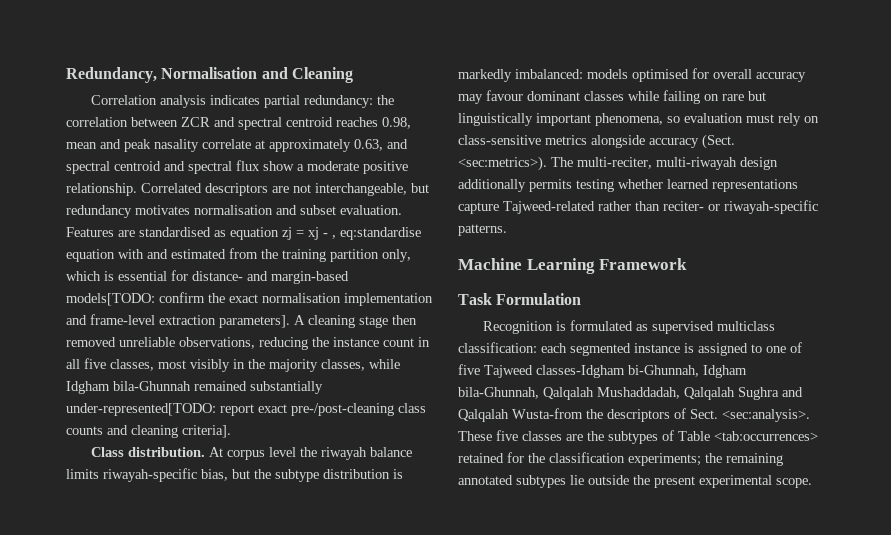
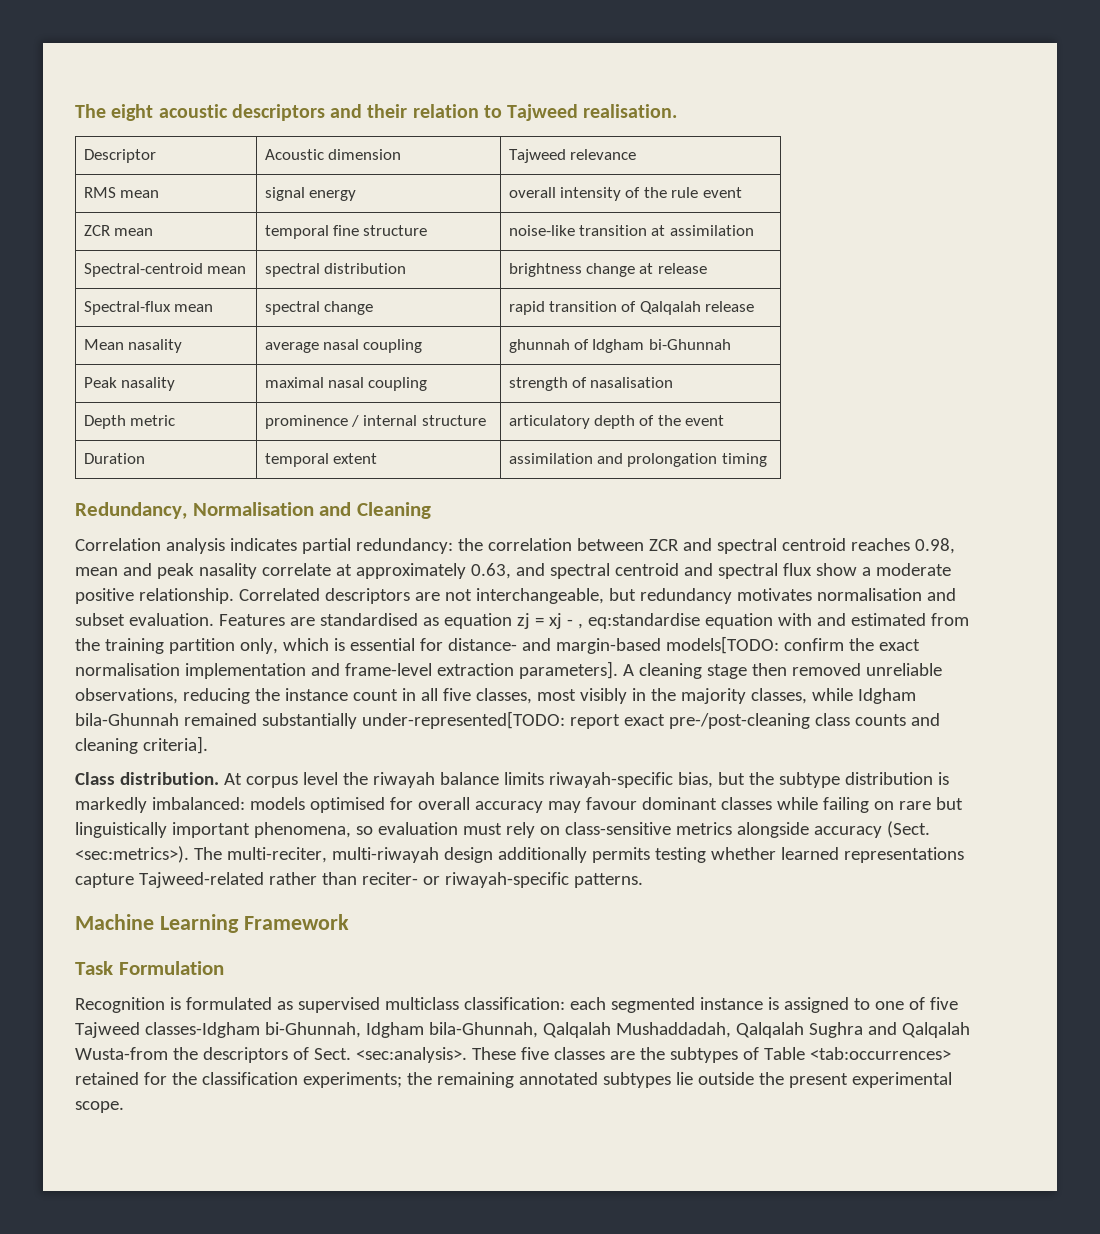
+ The eight acoustic descriptors and their relation to Tajweed realisation.
+ Descriptor | Acoustic dimension | Tajweed relevance
+ RMS mean | signal energy | overall intensity of the rule event
+ ZCR mean | temporal fine structure | noise-like transition at assimilation
+ Spectral-centroid mean | spectral distribution | brightness change at release
+ Spectral-flux mean | spectral change | rapid transition of Qalqalah release
+ Mean nasality | average nasal coupling | ghunnah of Idgham bi-Ghunnah
+ Peak nasality | maximal nasal coupling | strength of nasalisation
+ Depth metric | prominence / internal structure | articulatory depth of the event
+ Duration | temporal extent | assimilation and prolongation timing

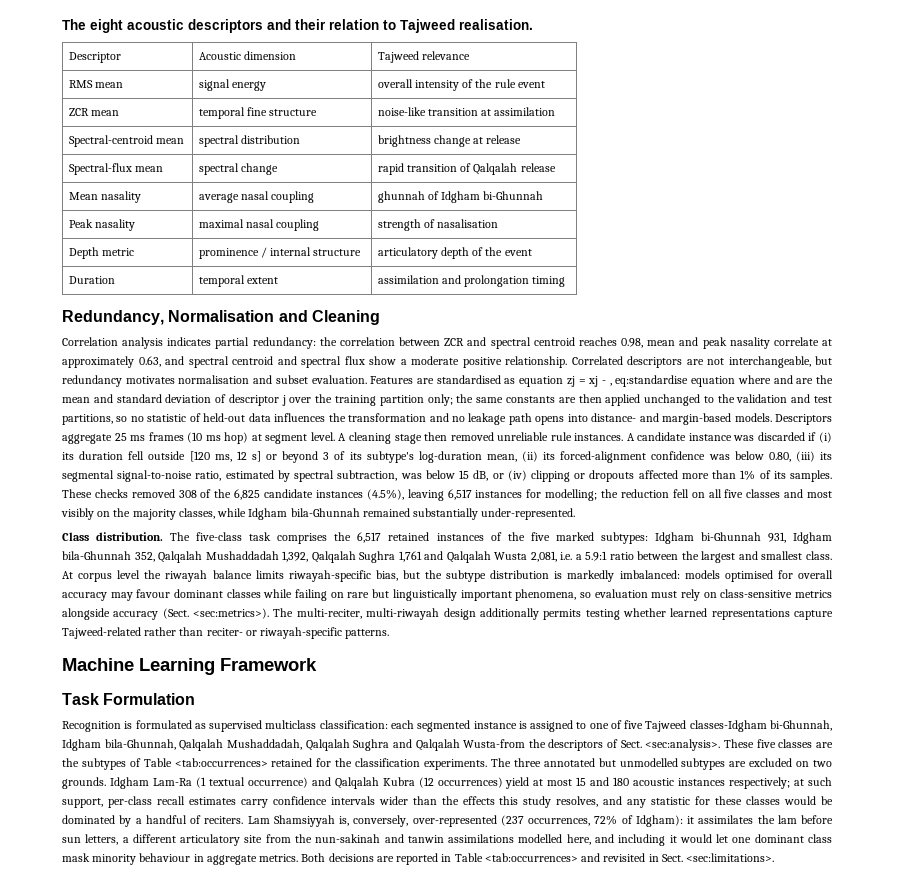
- Features are standardised as equation zj = xj - , eq:standardise equation with and estimated from the training partition only, which is essential for distance- and margin-based models[TODO: confirm the exact normalisation implementation and frame-level extraction parameters].
+ Features are standardised as equation zj = xj - , eq:standardise equation where and are the mean and standard deviation of descriptor j over the training partition only; the same constants are then applied unchanged to the validation and test partitions, so no statistic of held-out data influences the transformation and no leakage path opens into distance- and margin-based models. Descriptors aggregate 25 ms frames (10 ms hop) at segment level.
- A cleaning stage then removed unreliable observations, reducing the instance count in all five classes, most visibly in the majority classes, while Idgham bila-Ghunnah remained substantially under-represented[TODO: report exact pre-/post-cleaning class counts and cleaning criteria].
- Class distribution.
+ A cleaning stage then removed unreliable rule instances. A candidate instance was discarded if (i) its duration fell outside [120 ms, 12 s] or beyond 3 of its subtype's log-duration mean, (ii) its forced-alignment confidence was below 0.80, (iii) its segmental signal-to-noise ratio, estimated by spectral subtraction, was below 15 dB, or (iv) clipping or dropouts affected more than 1% of its samples. These checks removed 308 of the 6,825 candidate instances (4.5%), leaving 6,517 instances for modelling; the reduction fell on all five classes and most visibly on the majority classes, while Idgham bila-Ghunnah remained substantially under-represented.
+ Class distribution. The five-class task comprises the 6,517 retained instances of the five marked subtypes: Idgham bi-Ghunnah 931, Idgham bila-Ghunnah 352, Qalqalah Mushaddadah 1,392, Qalqalah Sughra 1,761 and Qalqalah Wusta 2,081, i.e. a 5.9:1 ratio between the largest and smallest class.
- These five classes are the subtypes of Table <tab:occurrences> retained for the classification experiments; the remaining annotated subtypes lie outside the present experimental scope.
+ These five classes are the subtypes of Table <tab:occurrences> retained for the classification experiments. The three annotated but unmodelled subtypes are excluded on two grounds. Idgham Lam-Ra (1 textual occurrence) and Qalqalah Kubra (12 occurrences) yield at most 15 and 180 acoustic instances respectively; at such support, per-class recall estimates carry confidence intervals wider than the effects this study resolves, and any statistic for these classes would be dominated by a handful of reciters. Lam Shamsiyyah is, conversely, over-represented (237 occurrences, 72% of Idgham): it assimilates the lam before sun letters, a different articulatory site from the nun-sakinah and tanwin assimilations modelled here, and including it would let one dominant class mask minority behaviour in aggregate metrics. Both decisions are reported in Table <tab:occurrences> and revisited in Sect. <sec:limitations>.

